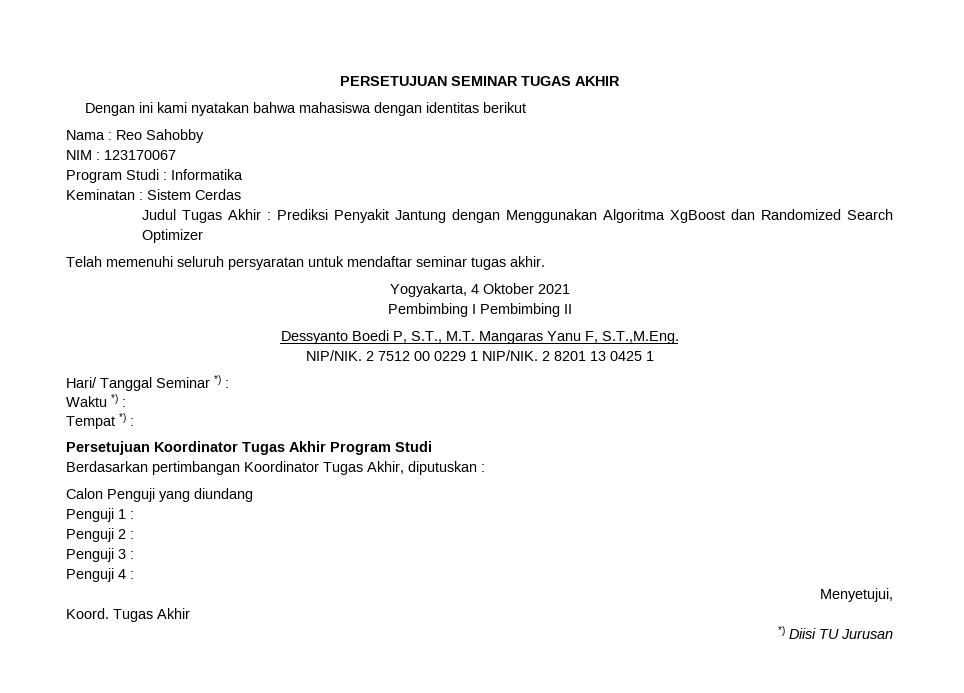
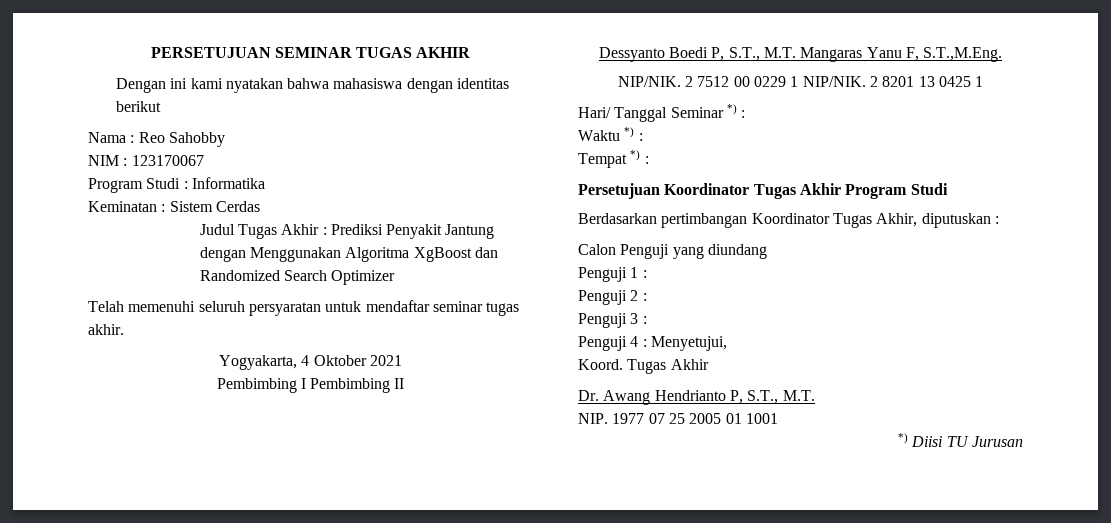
- Penguji 4 :
- Menyetujui,
+ Penguji 4 : Menyetujui,
+ Dr. Awang Hendrianto P, S.T., M.T.
+ NIP. 1977 07 25 2005 01 1001

